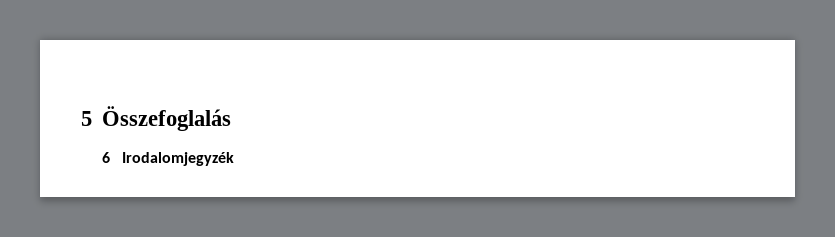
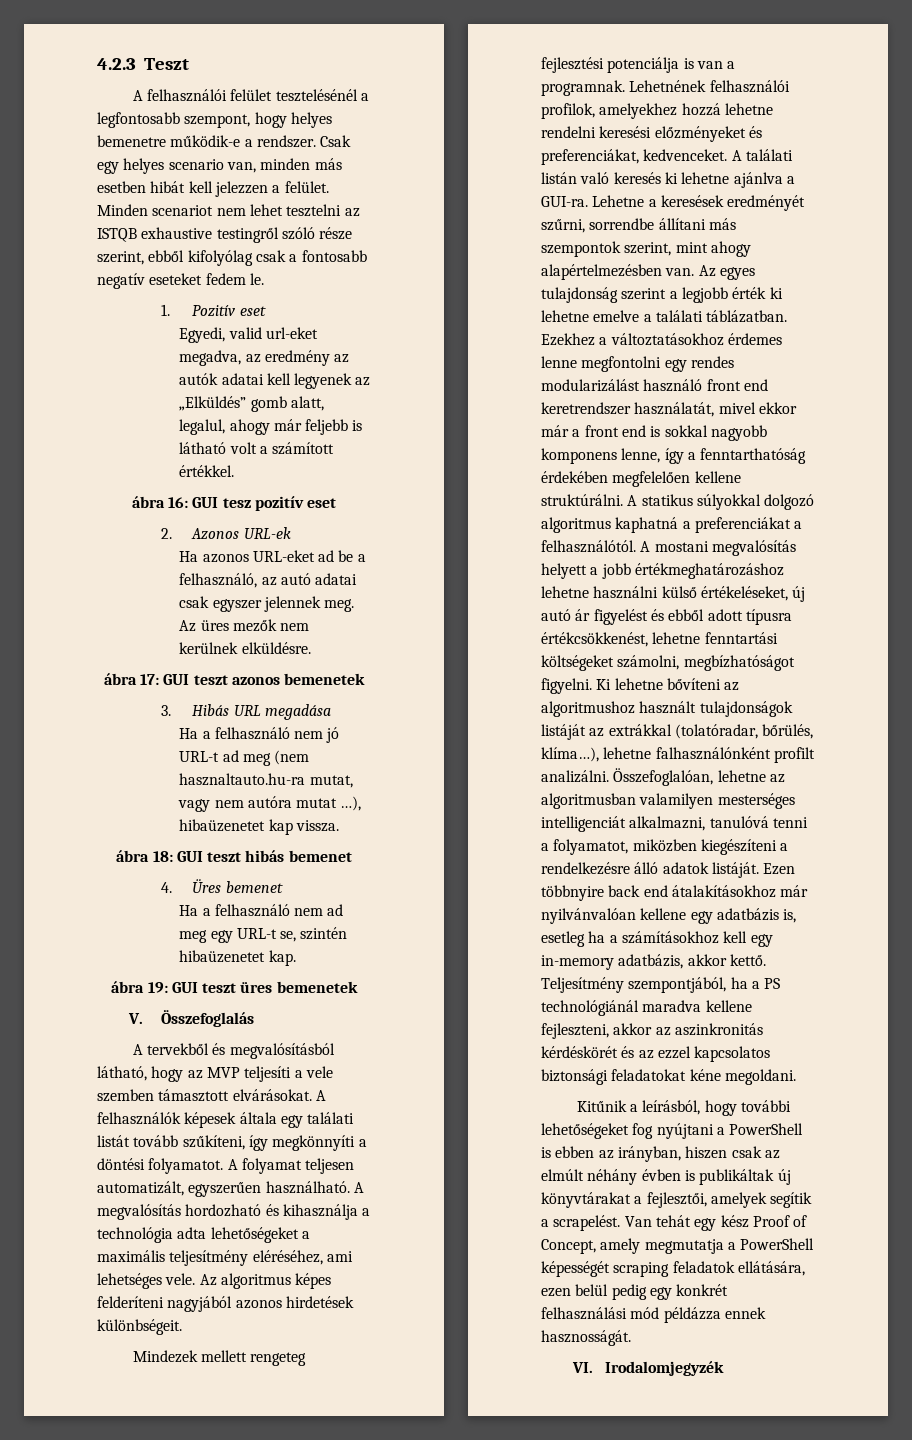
- 5 Összefoglalás
- 6 Irodalomjegyzék
+ 4.2.3 Teszt
+ A felhasználói felület tesztelésénél a legfontosabb szempont, hogy helyes bemenetre működik-e a rendszer. Csak egy helyes scenario van, minden más esetben hibát kell jelezzen a felület. Minden scenariot nem lehet tesztelni az ISTQB exhaustive testingről szóló része szerint, ebből kifolyólag csak a fontosabb negatív eseteket fedem le.
+ 1. Pozitív eset
+ Egyedi, valid url-eket megadva, az eredmény az autók adatai kell legyenek az „Elküldés” gomb alatt, legalul, ahogy már feljebb is látható volt a számított értékkel.
+ ábra 16: GUI tesz pozitív eset
+ 2. Azonos URL-ek
+ Ha azonos URL-eket ad be a felhasználó, az autó adatai csak egyszer jelennek meg. Az üres mezők nem kerülnek elküldésre.
+ ábra 17: GUI teszt azonos bemenetek
+ 3. Hibás URL megadása
+ Ha a felhasználó nem jó URL-t ad meg (nem hasznaltauto.hu-ra mutat, vagy nem autóra mutat …), hibaüzenetet kap vissza.
+ ábra 18: GUI teszt hibás bemenet
+ 4. Üres bemenet
+ Ha a felhasználó nem ad meg egy URL-t se, szintén hibaüzenetet kap.
+ ábra 19: GUI teszt üres bemenetek
+ V. Összefoglalás
+ A tervekből és megvalósításból látható, hogy az MVP teljesíti a vele szemben támasztott elvárásokat. A felhasználók képesek általa egy találati listát tovább szűkíteni, így megkönnyíti a döntési folyamatot. A folyamat teljesen automatizált, egyszerűen használható. A megvalósítás hordozható és kihasználja a technológia adta lehetőségeket a maximális teljesítmény eléréséhez, ami lehetséges vele. Az algoritmus képes felderíteni nagyjából azonos hirdetések különbségeit.
+ Mindezek mellett rengeteg fejlesztési potenciálja is van a programnak. Lehetnének felhasználói profilok, amelyekhez hozzá lehetne rendelni keresési előzményeket és preferenciákat, kedvenceket. A találati listán való keresés ki lehetne ajánlva a GUI-ra. Lehetne a keresések eredményét szűrni, sorrendbe állítani más szempontok szerint, mint ahogy alapértelmezésben van. Az egyes tulajdonság szerint a legjobb érték ki lehetne emelve a találati táblázatban. Ezekhez a változtatásokhoz érdemes lenne megfontolni egy rendes modularizálást használó front end keretrendszer használatát, mivel ekkor már a front end is sokkal nagyobb komponens lenne, így a fenntarthatóság érdekében megfelelően kellene struktúrálni. A statikus súlyokkal dolgozó algoritmus kaphatná a preferenciákat a felhasználótól. A mostani megvalósítás helyett a jobb értékmeghatározáshoz lehetne használni külső értékeléseket, új autó ár figyelést és ebből adott típusra értékcsökkenést, lehetne fenntartási költségeket számolni, megbízhatóságot figyelni. Ki lehetne bővíteni az algoritmushoz használt tulajdonságok listáját az extrákkal (tolatóradar, bőrülés, klíma…), lehetne falhasználónként profilt analizálni. Összefoglalóan, lehetne az algoritmusban valamilyen mesterséges intelligenciát alkalmazni, tanulóvá tenni a folyamatot, miközben kiegészíteni a rendelkezésre álló adatok listáját. Ezen többnyire back end átalakításokhoz már nyilvánvalóan kellene egy adatbázis is, esetleg ha a számításokhoz kell egy in-memory adatbázis, akkor kettő. Teljesítmény szempontjából, ha a PS technológiánál maradva kellene fejleszteni, akkor az aszinkronitás kérdéskörét és az ezzel kapcsolatos biztonsági feladatokat kéne megoldani.
+ Kitűnik a leírásból, hogy további lehetőségeket fog nyújtani a PowerShell is ebben az irányban, hiszen csak az elmúlt néhány évben is publikáltak új könyvtárakat a fejlesztői, amelyek segítik a scrapelést. Van tehát egy kész Proof of Concept, amely megmutatja a PowerShell képességét scraping feladatok ellátására, ezen belül pedig egy konkrét felhasználási mód példázza ennek hasznosságát.
+ VI. Irodalomjegyzék

